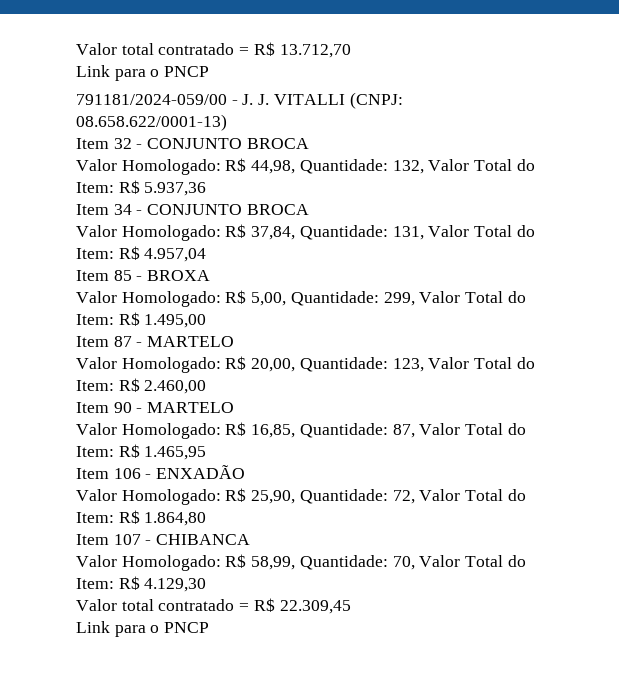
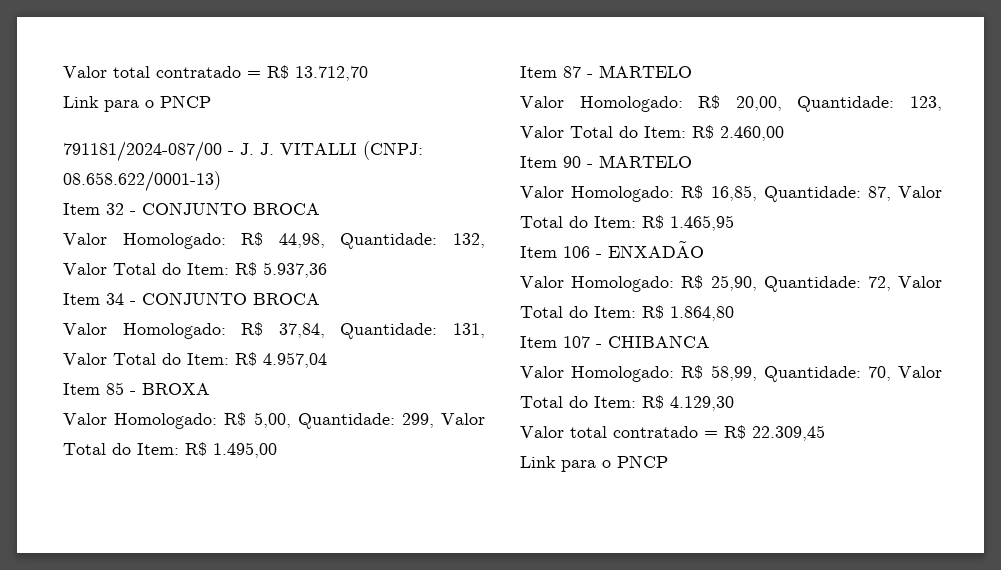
- 791181/2024-059/00 - J. J. VITALLI (CNPJ: 08.658.622/0001-13)
+ 791181/2024-087/00 - J. J. VITALLI (CNPJ: 08.658.622/0001-13)

